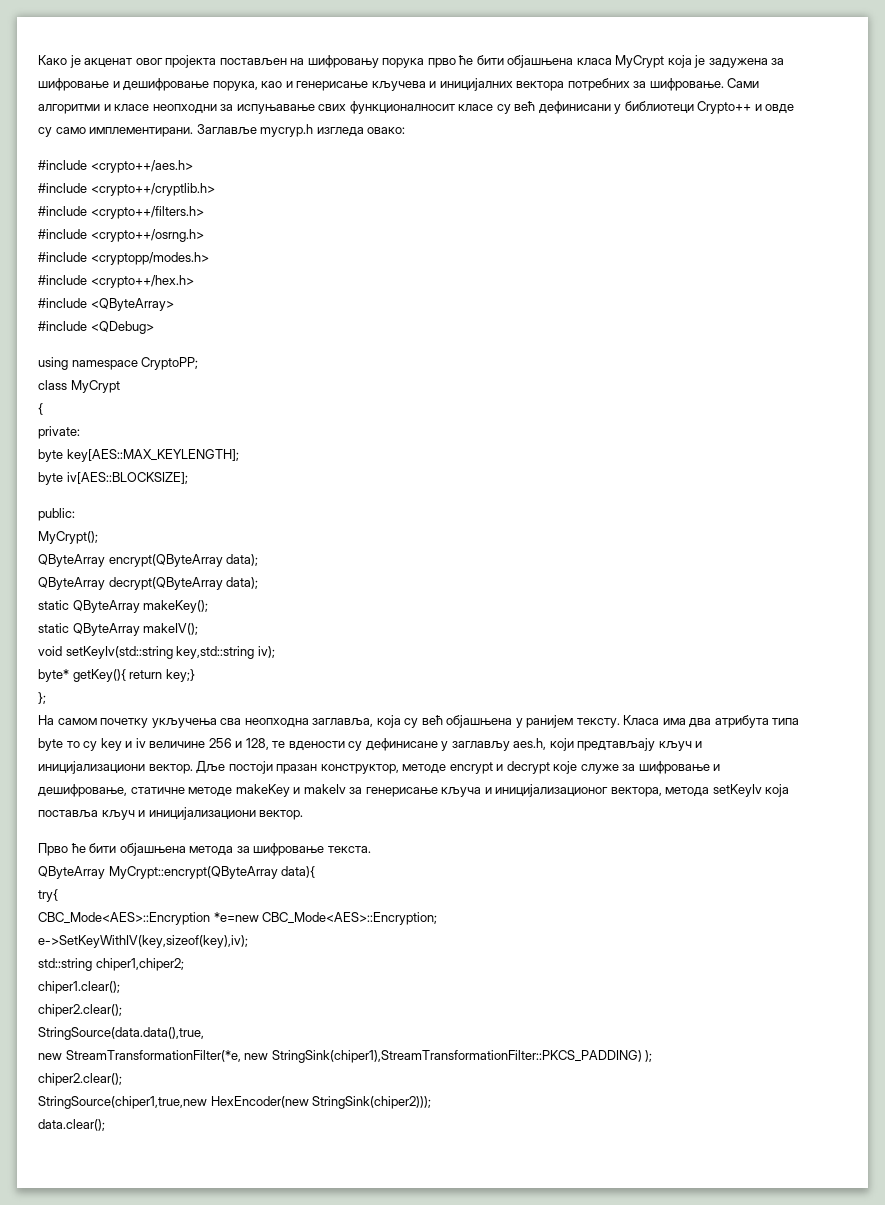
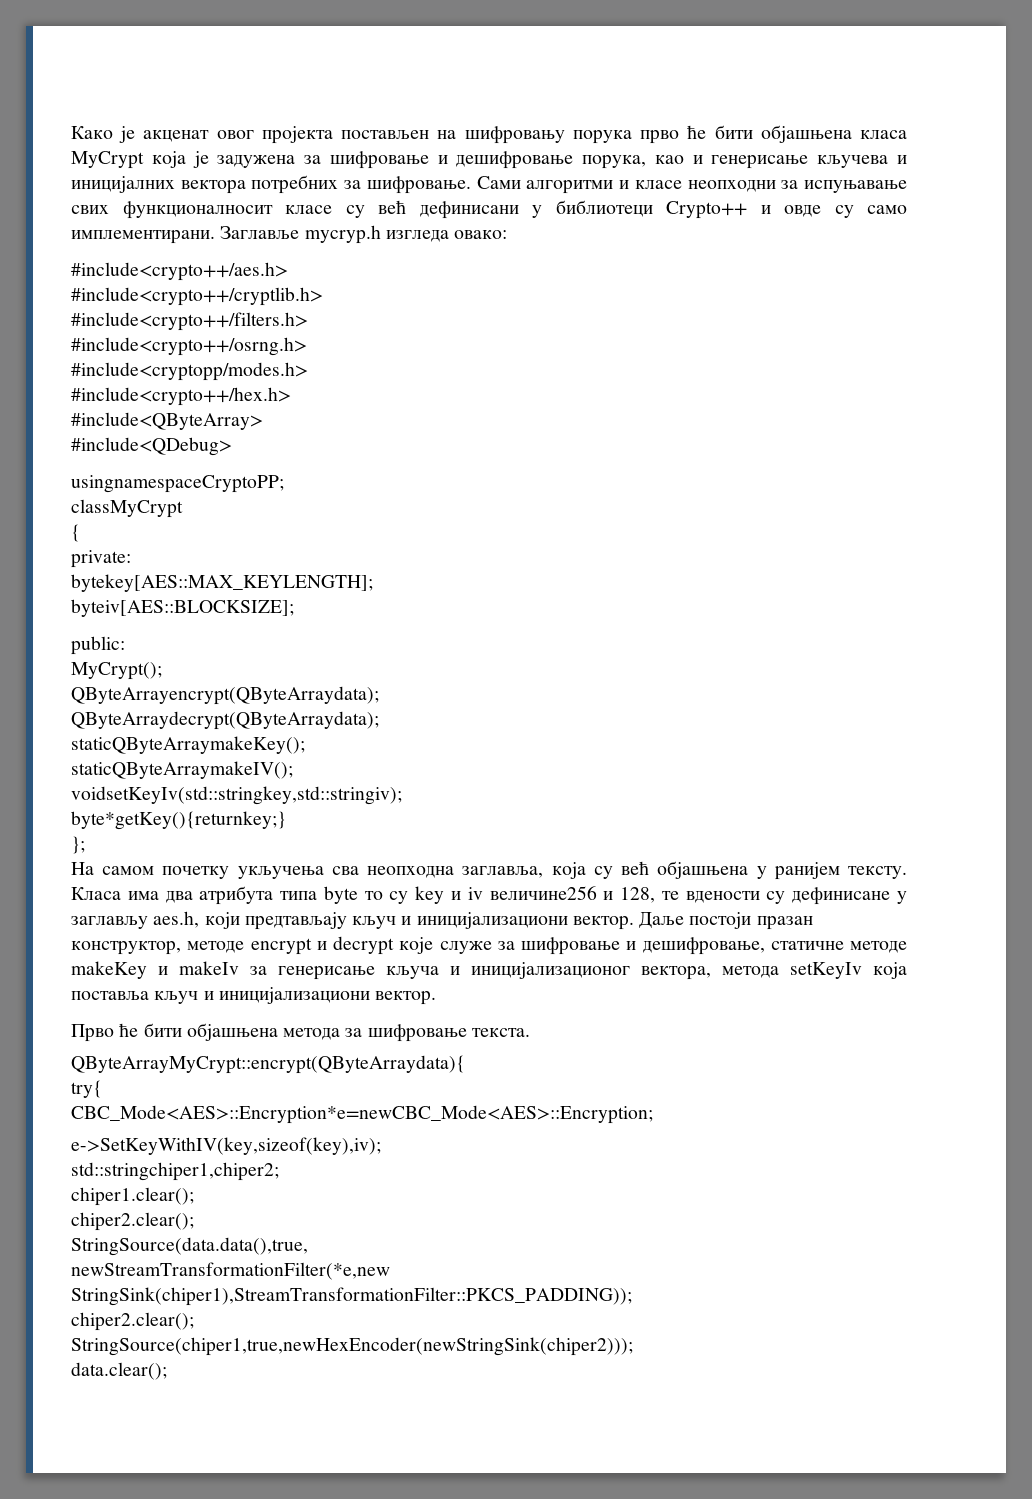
- #include <crypto++/aes.h>
- #include <crypto++/cryptlib.h>
- #include <crypto++/filters.h>
- #include <crypto++/osrng.h>
- #include <cryptopp/modes.h>
- #include <crypto++/hex.h>
- #include <QByteArray>
- #include <QDebug>
- using namespace CryptoPP;
- class MyCrypt
+ #include<crypto++/aes.h>
+ #include<crypto++/cryptlib.h>
+ #include<crypto++/filters.h>
+ #include<crypto++/osrng.h>
+ #include<cryptopp/modes.h>
+ #include<crypto++/hex.h>
+ #include<QByteArray>
+ #include<QDebug>
+ usingnamespaceCryptoPP;
+ classMyCrypt
  {
  private:
- byte key[AES::MAX_KEYLENGTH];
- byte iv[AES::BLOCKSIZE];
+ bytekey[AES::MAX_KEYLENGTH];
+ byteiv[AES::BLOCKSIZE];
  public:
  MyCrypt();
- QByteArray encrypt(QByteArray data);
- QByteArray decrypt(QByteArray data);
- static QByteArray makeKey();
- static QByteArray makeIV();
- void setKeyIv(std::string key,std::string iv);
- byte* getKey(){ return key;}
+ QByteArrayencrypt(QByteArraydata);
+ QByteArraydecrypt(QByteArraydata);
+ staticQByteArraymakeKey();
+ staticQByteArraymakeIV();
+ voidsetKeyIv(std::stringkey,std::stringiv);
+ byte*getKey(){returnkey;}
- Класа има два атрибута типа byte то су key и iv величине 256 и 128, те вдености су дефинисане у заглављу aes.h, који предтављају кључ и иницијализациони вектор.
+ Класа има два атрибута типа byte то су key и iv величине256 и 128, те вдености су дефинисане у заглављу aes.h, који предтављају кључ и иницијализациони вектор.
- Дље постоји празан конструктор, методе encrypt и decrypt које служе за шифровање и дешифровање, статичне методе makeKey и makeIv за генерисање кључа и иницијализационог вектора, метода setKeyIv која поставља кључ и иницијализациони вектор.
+ Даље постоји празан конструктор, методе encrypt и decrypt које служе за шифровање и дешифровање, статичне методе makeKey и makeIv за генерисање кључа и иницијализационог вектора, метода setKeyIv која поставља кључ и иницијализациони вектор.
- QByteArray MyCrypt::encrypt(QByteArray data){
+ QByteArrayMyCrypt::encrypt(QByteArraydata){
  try{
- CBC_Mode<AES>::Encryption *e=new CBC_Mode<AES>::Encryption;
+ CBC_Mode<AES>::Encryption*e=newCBC_Mode<AES>::Encryption;
- std::string chiper1,chiper2;
+ std::stringchiper1,chiper2;
- new StreamTransformationFilter(*e, new StringSink(chiper1),StreamTransformationFilter::PKCS_PADDING) );
+ newStreamTransformationFilter(*e,new StringSink(chiper1),StreamTransformationFilter::PKCS_PADDING));
  chiper2.clear();
- StringSource(chiper1,true,new HexEncoder(new StringSink(chiper2)));
+ StringSource(chiper1,true,newHexEncoder(newStringSink(chiper2)));

